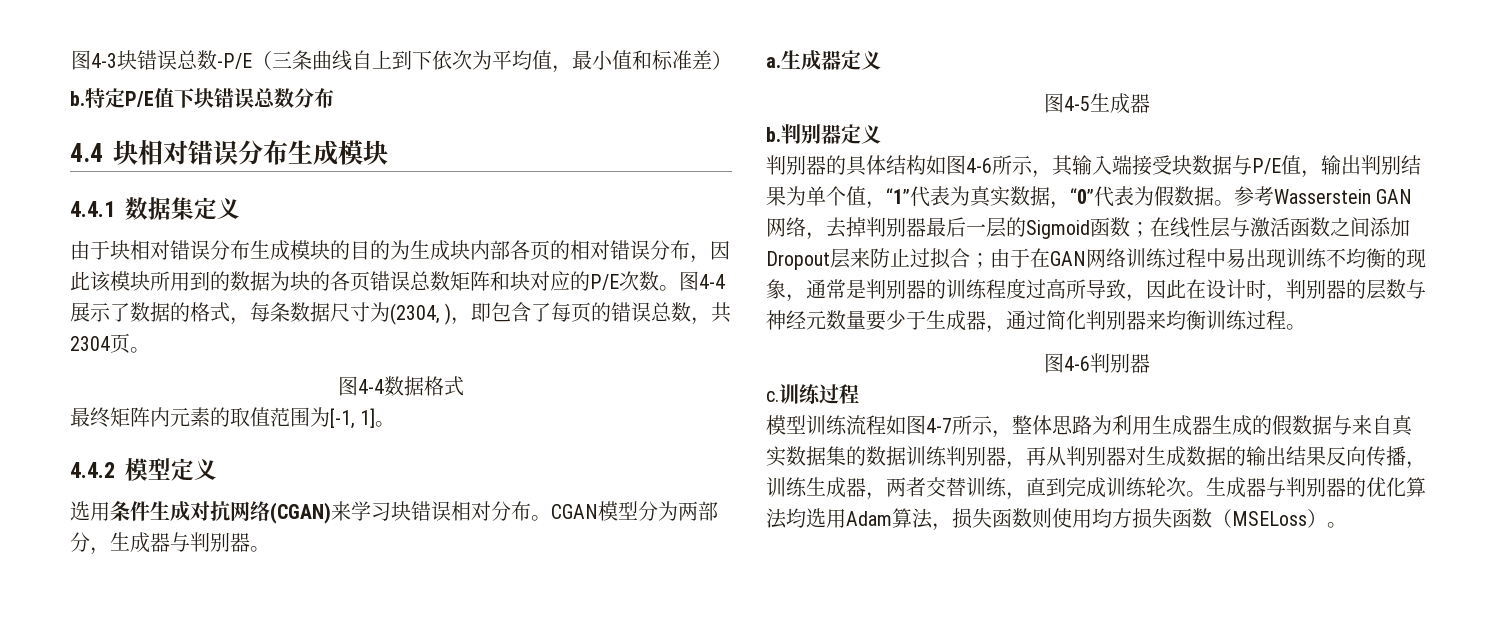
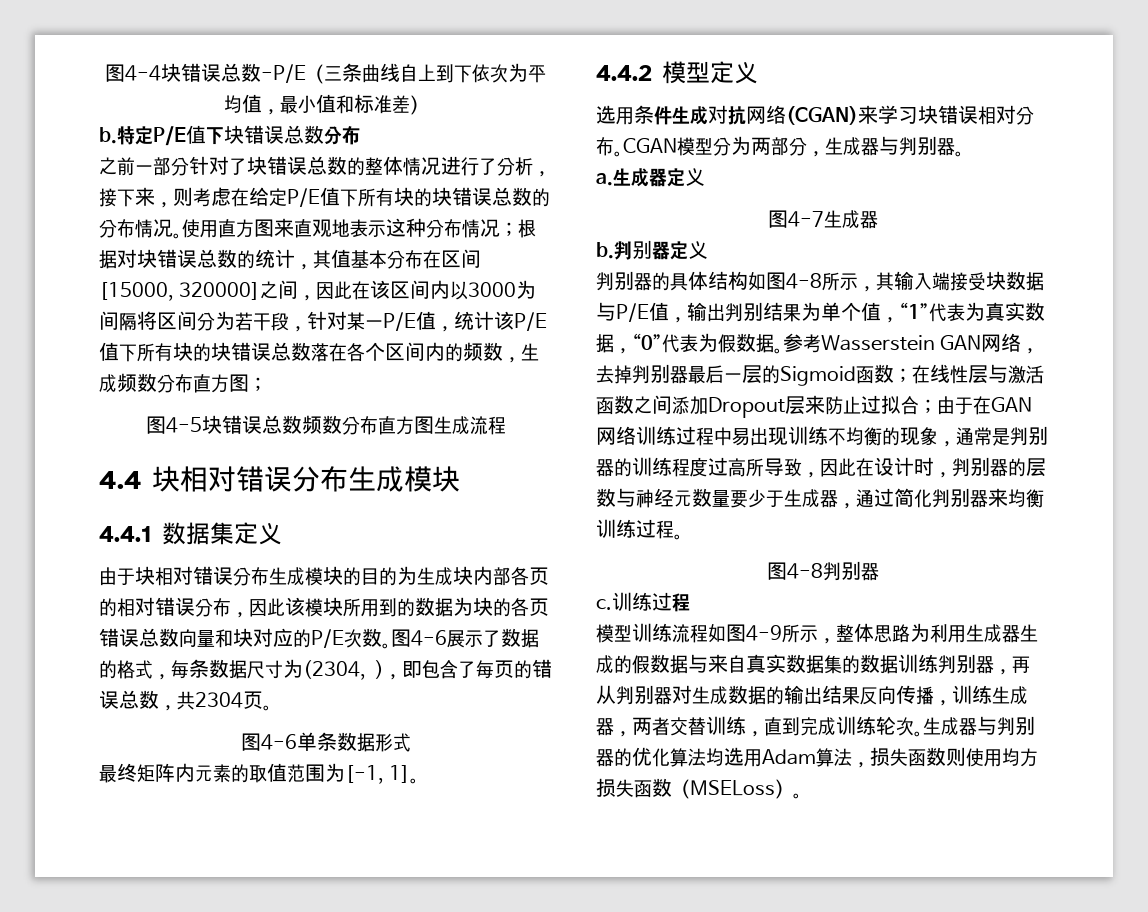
- 图4-3块错误总数-P/E（三条曲线自上到下依次为平均值，最小值和标准差）
+ 图4-4块错误总数-P/E（三条曲线自上到下依次为平均值，最小值和标准差）
+ 之前一部分针对了块错误总数的整体情况进行了分析，接下来，则考虑在给定P/E值下所有块的块错误总数的分布情况。使用直方图来直观地表示这种分布情况；根据对块错误总数的统计，其值基本分布在区间[15000, 320000]之间，因此在该区间内以3000为间隔将区间分为若干段，针对某一P/E值，统计该P/E值下所有块的块错误总数落在各个区间内的频数，生成频数分布直方图；
+ 图4-5块错误总数频数分布直方图生成流程
- 由于块相对错误分布生成模块的目的为生成块内部各页的相对错误分布，因此该模块所用到的数据为块的各页错误总数矩阵和块对应的P/E次数。
+ 由于块相对错误分布生成模块的目的为生成块内部各页的相对错误分布，因此该模块所用到的数据为块的各页错误总数向量和块对应的P/E次数。
- 图4-4展示了数据的格式，每条数据尺寸为(2304, )，即包含了每页的错误总数，共2304页。
+ 图4-6展示了数据的格式，每条数据尺寸为(2304, )，即包含了每页的错误总数，共2304页。
- 图4-4数据格式
+ 图4-6单条数据形式
- 图4-5生成器
+ 图4-7生成器
- 判别器的具体结构如图4-6所示，其输入端接受块数据与P/E值，输出判别结果为单个值，“1”代表为真实数据，“0”代表为假数据。
+ 判别器的具体结构如图4-8所示，其输入端接受块数据与P/E值，输出判别结果为单个值，“1”代表为真实数据，“0”代表为假数据。
- 图4-6判别器
+ 图4-8判别器
- 模型训练流程如图4-7所示，整体思路为利用生成器生成的假数据与来自真实数据集的数据训练判别器，再从判别器对生成数据的输出结果反向传播，训练生成器，两者交替训练，直到完成训练轮次。
+ 模型训练流程如图4-9所示，整体思路为利用生成器生成的假数据与来自真实数据集的数据训练判别器，再从判别器对生成数据的输出结果反向传播，训练生成器，两者交替训练，直到完成训练轮次。

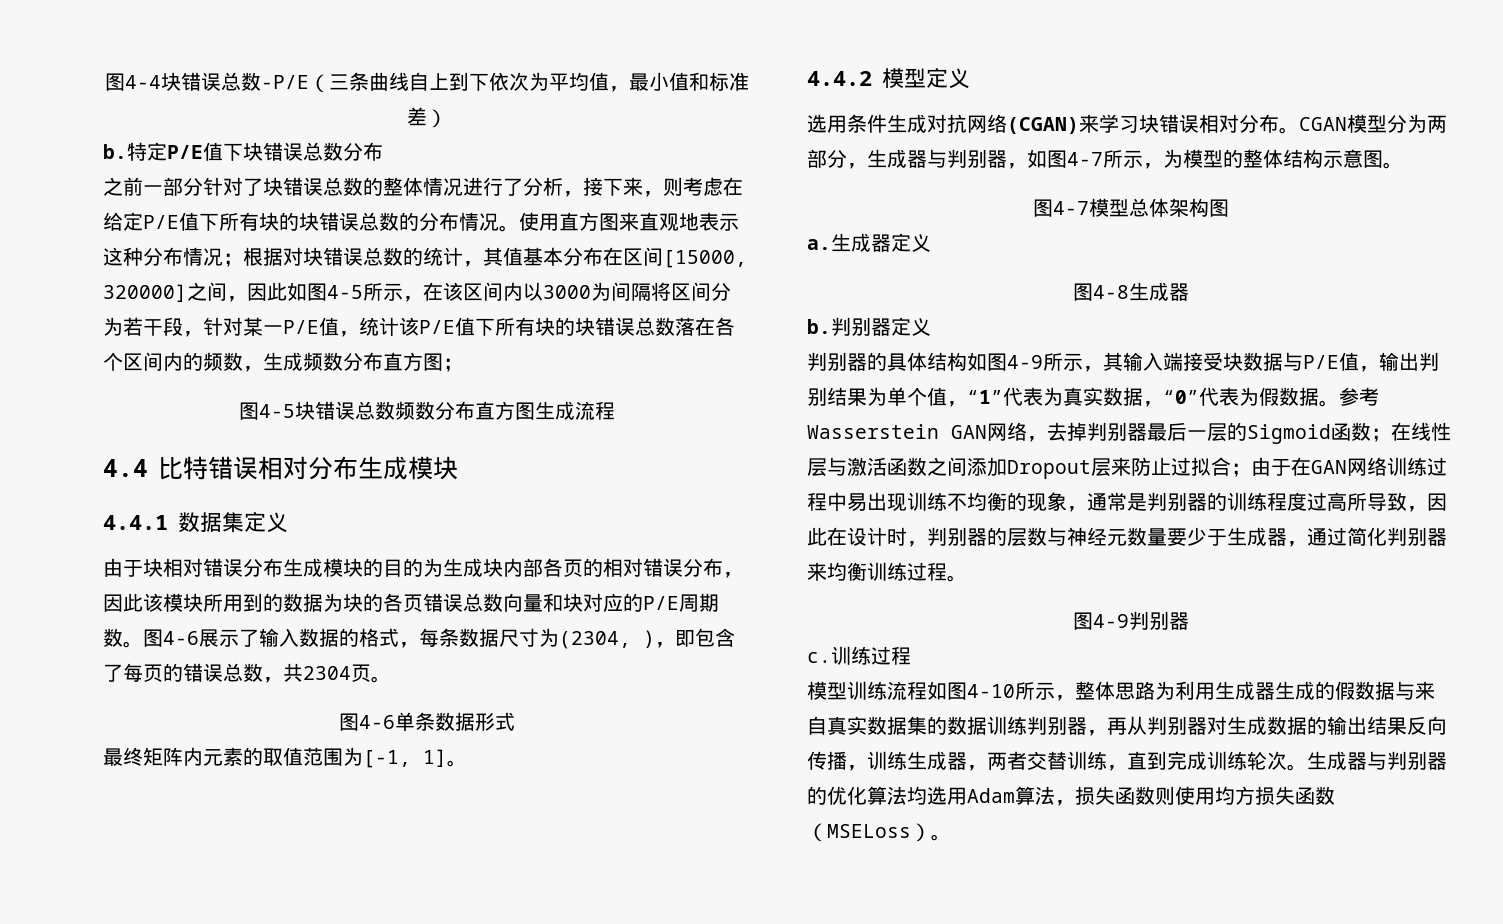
- 使用直方图来直观地表示这种分布情况；根据对块错误总数的统计，其值基本分布在区间[15000, 320000]之间，因此在该区间内以3000为间隔将区间分为若干段，针对某一P/E值，统计该P/E值下所有块的块错误总数落在各个区间内的频数，生成频数分布直方图；
+ 使用直方图来直观地表示这种分布情况；根据对块错误总数的统计，其值基本分布在区间[15000, 320000]之间，因此如图4-5所示，在该区间内以3000为间隔将区间分为若干段，针对某一P/E值，统计该P/E值下所有块的块错误总数落在各个区间内的频数，生成频数分布直方图；
- 4.4块相对错误分布生成模块
+ 4.4比特错误相对分布生成模块
- 由于块相对错误分布生成模块的目的为生成块内部各页的相对错误分布，因此该模块所用到的数据为块的各页错误总数向量和块对应的P/E次数。
+ 由于块相对错误分布生成模块的目的为生成块内部各页的相对错误分布，因此该模块所用到的数据为块的各页错误总数向量和块对应的P/E周期数。
- 图4-6展示了数据的格式，每条数据尺寸为(2304, )，即包含了每页的错误总数，共2304页。
+ 图4-6展示了输入数据的格式，每条数据尺寸为(2304, )，即包含了每页的错误总数，共2304页。
- CGAN模型分为两部分，生成器与判别器。
+ CGAN模型分为两部分，生成器与判别器，如图4-7所示，为模型的整体结构示意图。
+ 图4-7模型总体架构图
- 图4-7生成器
+ 图4-8生成器
- 判别器的具体结构如图4-8所示，其输入端接受块数据与P/E值，输出判别结果为单个值，“1”代表为真实数据，“0”代表为假数据。
+ 判别器的具体结构如图4-9所示，其输入端接受块数据与P/E值，输出判别结果为单个值，“1”代表为真实数据，“0”代表为假数据。
- 图4-8判别器
+ 图4-9判别器
- 模型训练流程如图4-9所示，整体思路为利用生成器生成的假数据与来自真实数据集的数据训练判别器，再从判别器对生成数据的输出结果反向传播，训练生成器，两者交替训练，直到完成训练轮次。
+ 模型训练流程如图4-10所示，整体思路为利用生成器生成的假数据与来自真实数据集的数据训练判别器，再从判别器对生成数据的输出结果反向传播，训练生成器，两者交替训练，直到完成训练轮次。

